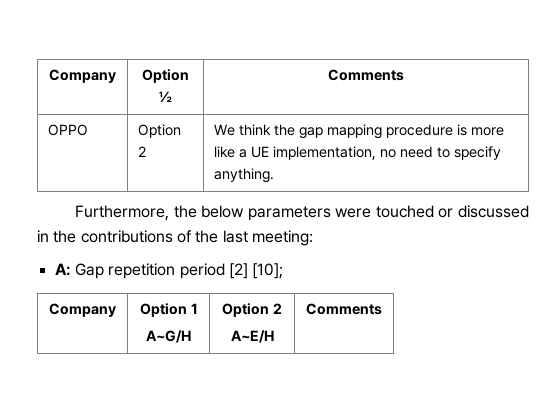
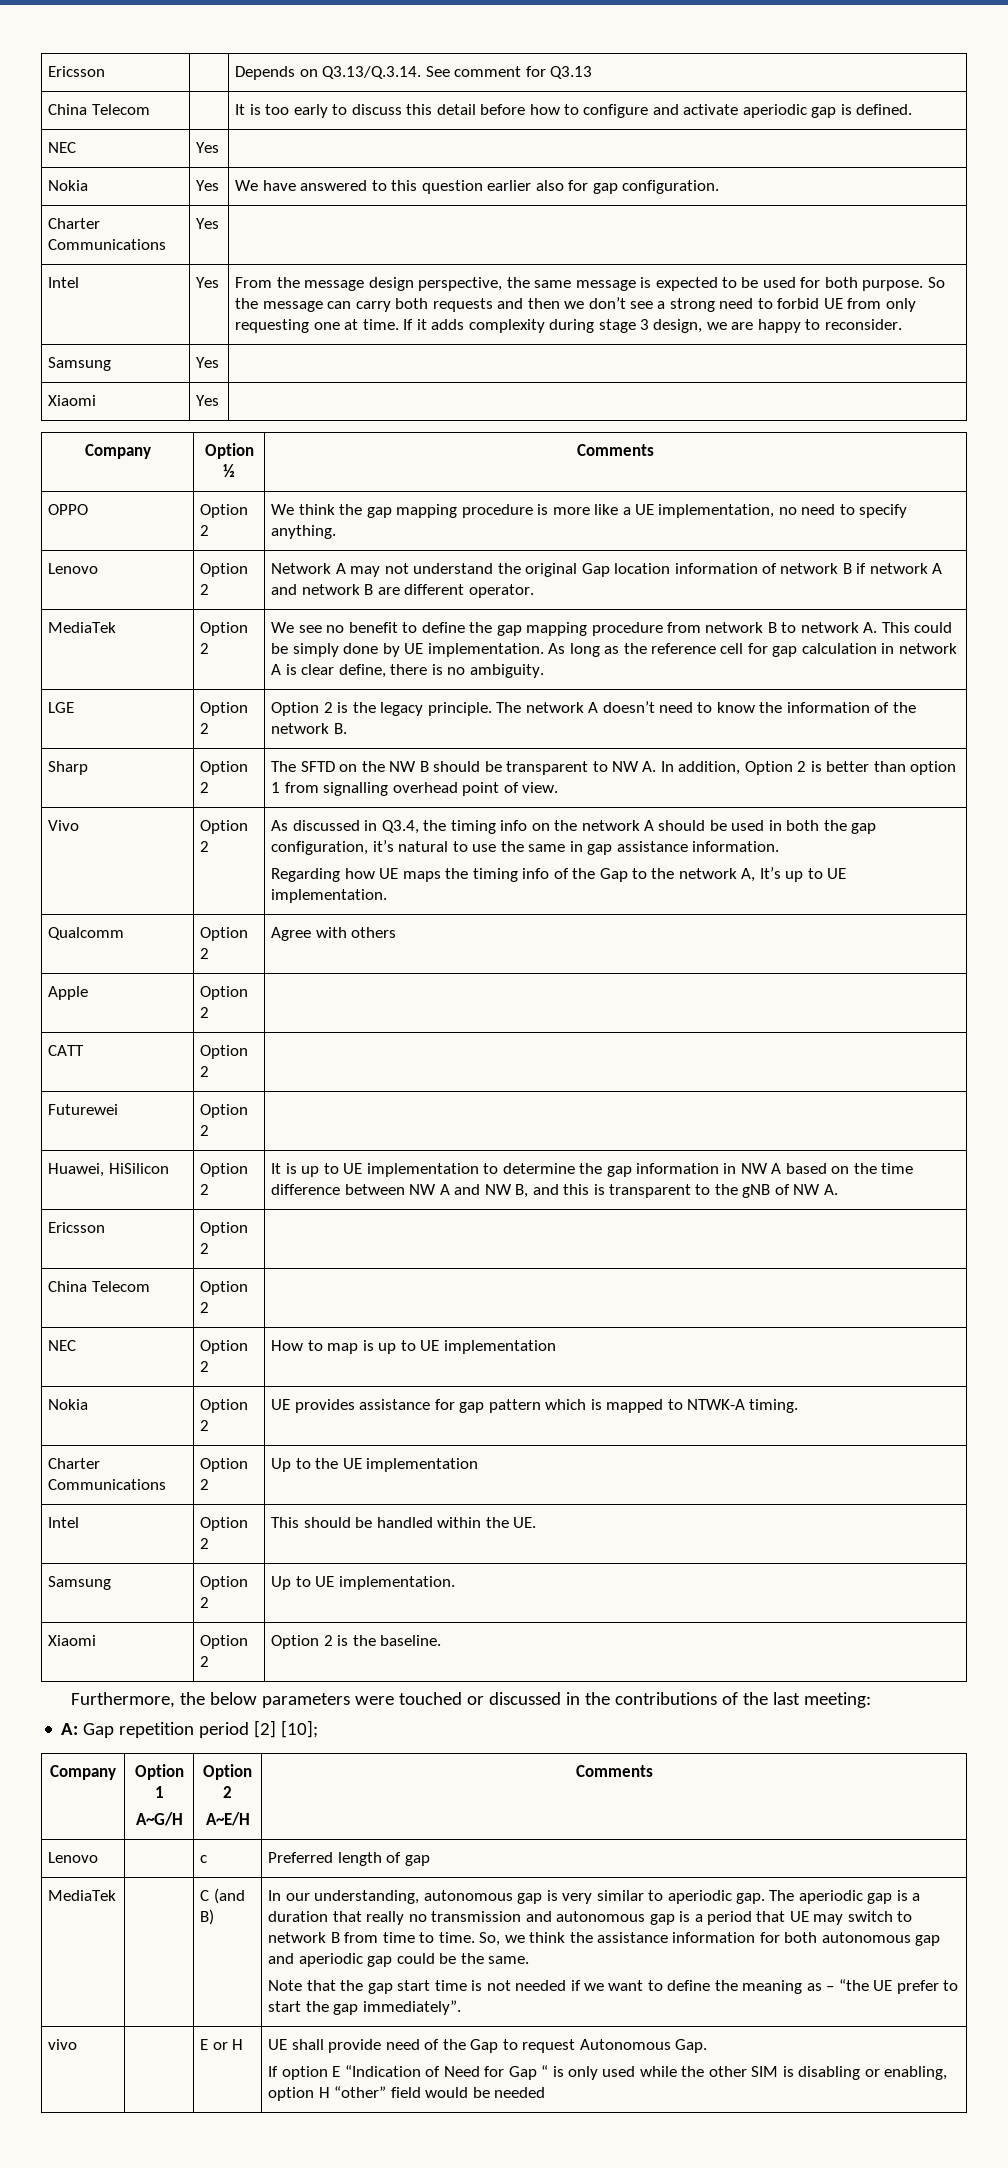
+ Ericsson | | Depends on Q3.13/Q.3.14. See comment for Q3.13
+ China Telecom | | It is too early to discuss this detail before how to configure and activate aperiodic gap is defined.
+ NEC | Yes |
+ Nokia | Yes | We have answered to this question earlier also for gap configuration.
+ Charter Communications | Yes |
+ Intel | Yes | From the message design perspective, the same message is expected to be used for both purpose. So the message can carry both requests and then we don’t see a strong need to forbid UE from only requesting one at time. If it adds complexity during stage 3 design, we are happy to reconsider.
+ Samsung | Yes |
+ Xiaomi | Yes |
+ Lenovo | Option 2 | Network A may not understand the original Gap location information of network B if network A and network B are different operator.
+ MediaTek | Option 2 | We see no benefit to define the gap mapping procedure from network B to network A. This could be simply done by UE implementation. As long as the reference cell for gap calculation in network A is clear define, there is no ambiguity.
+ LGE | Option 2 | Option 2 is the legacy principle. The network A doesn’t need to know the information of the network B.
+ Sharp | Option 2 | The SFTD on the NW B should be transparent to NW A. In addition, Option 2 is better than option 1 from signalling overhead point of view.
+ Vivo | Option 2 | As discussed in Q3.4, the timing info on the network A should be used in both the gap configuration, it’s natural to use the same in gap assistance information.
+ Regarding how UE maps the timing info of the Gap to the network A, It’s up to UE implementation.
+ Qualcomm | Option 2 | Agree with others
+ Apple | Option 2 |
+ CATT | Option 2 |
+ Futurewei | Option 2 |
+ Huawei, HiSilicon | Option 2 | It is up to UE implementation to determine the gap information in NW A based on the time difference between NW A and NW B, and this is transparent to the gNB of NW A.
+ Ericsson | Option 2 |
+ China Telecom | Option 2 |
+ NEC | Option 2 | How to map is up to UE implementation
+ Nokia | Option 2 | UE provides assistance for gap pattern which is mapped to NTWK-A timing.
+ Charter Communications | Option 2 | Up to the UE implementation
+ Intel | Option 2 | This should be handled within the UE.
+ Samsung | Option 2 | Up to UE implementation.
+ Xiaomi | Option 2 | Option 2 is the baseline.
+ Lenovo | | c | Preferred length of gap
+ MediaTek | | C (and B) | In our understanding, autonomous gap is very similar to aperiodic gap. The aperiodic gap is a duration that really no transmission and autonomous gap is a period that UE may switch to network B from time to time. So, we think the assistance information for both autonomous gap and aperiodic gap could be the same.
+ Note that the gap start time is not needed if we want to define the meaning as – “the UE prefer to start the gap immediately”.
+ vivo | | E or H | UE shall provide need of the Gap to request Autonomous Gap.
+ If option E “Indication of Need for Gap “ is only used while the other SIM is disabling or enabling, option H “other” field would be needed

